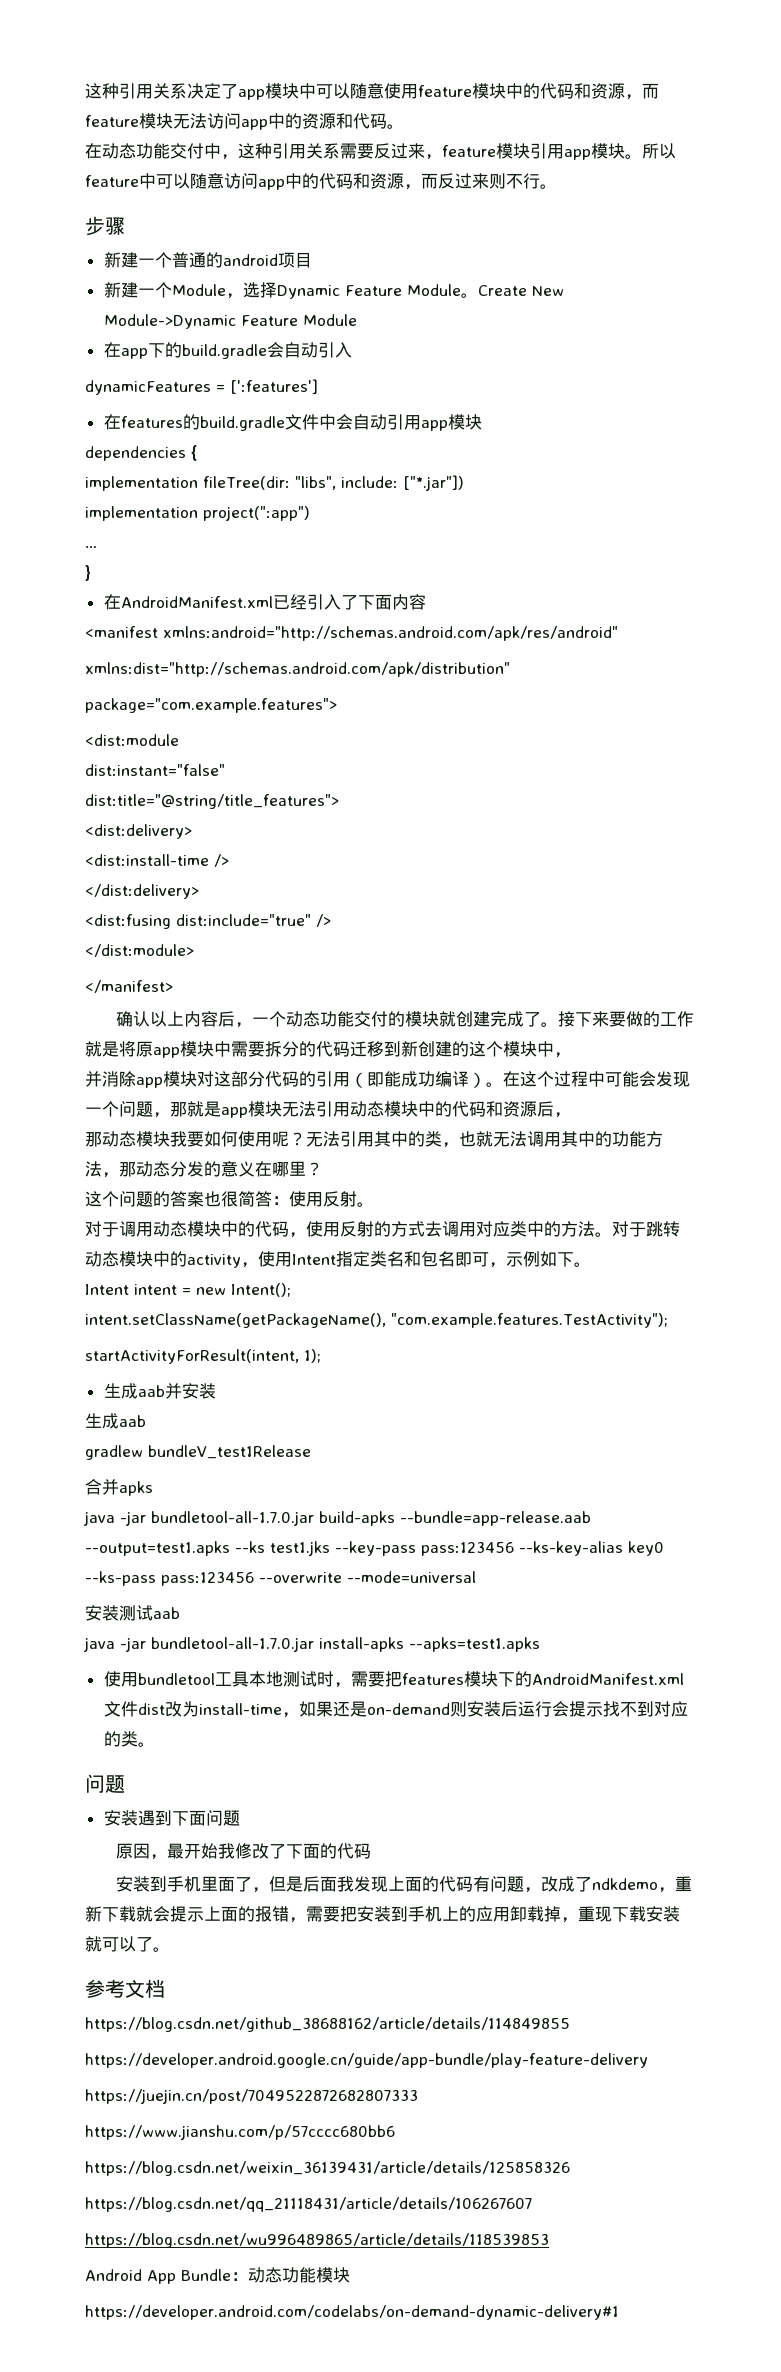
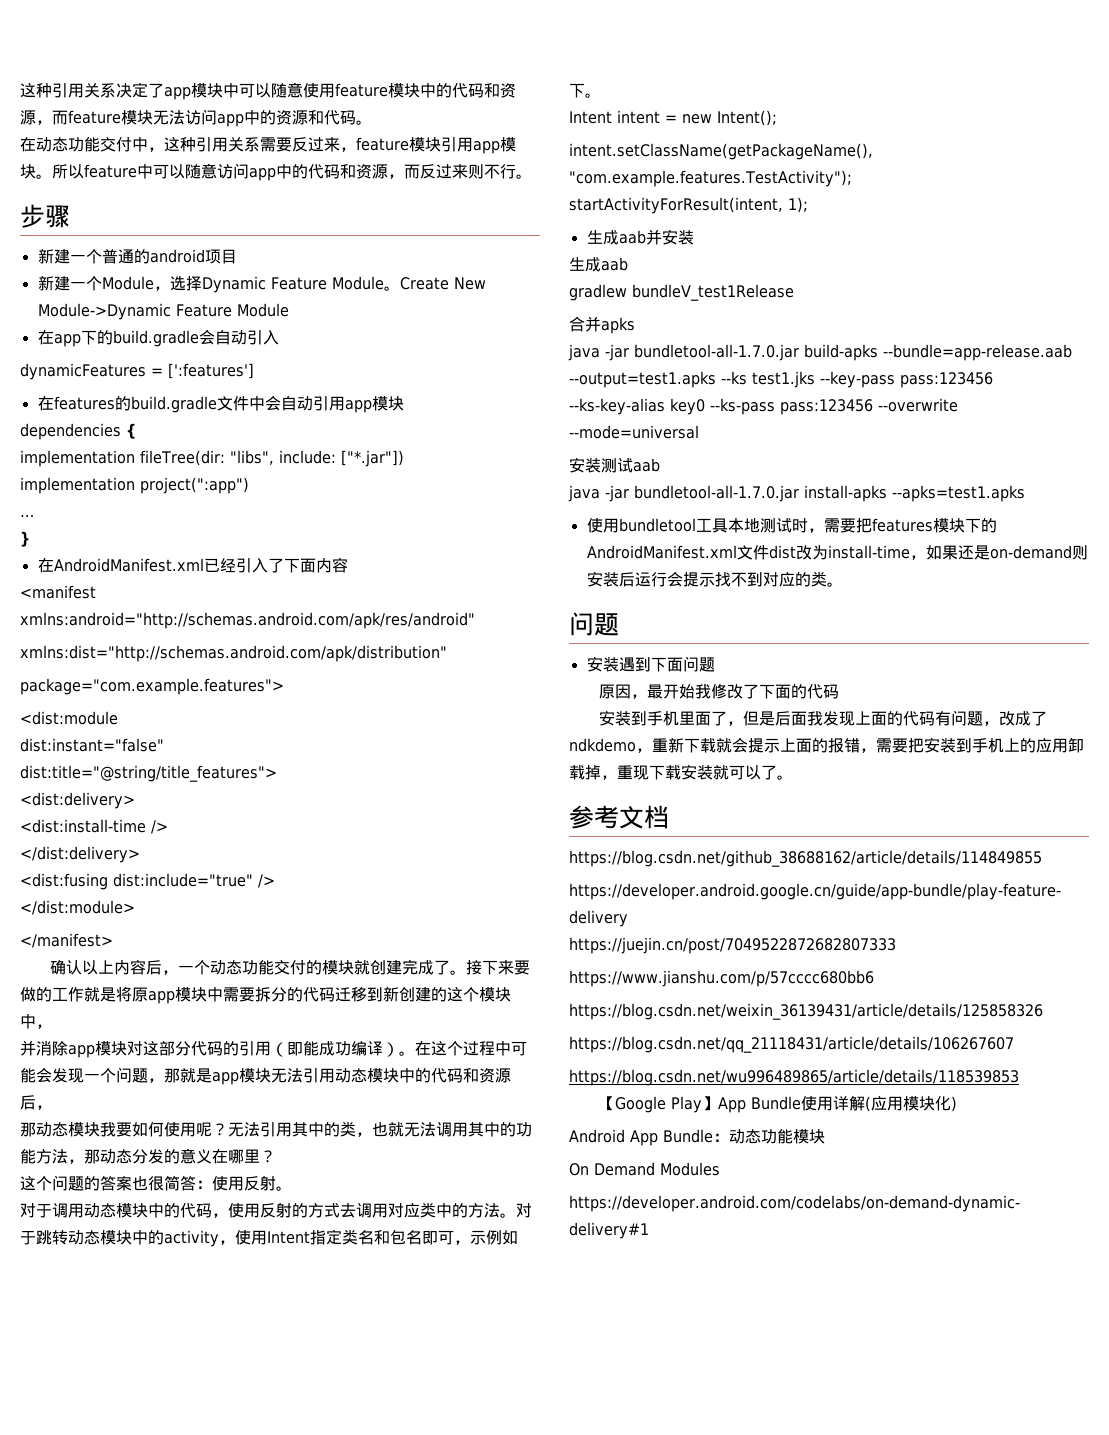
+ 【Google Play】App Bundle使用详解(应用模块化)
+ On Demand Modules

